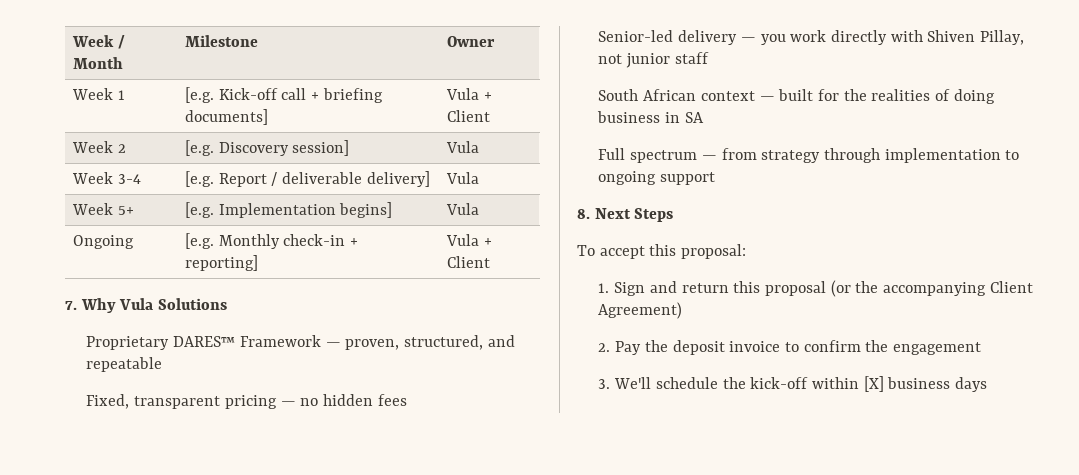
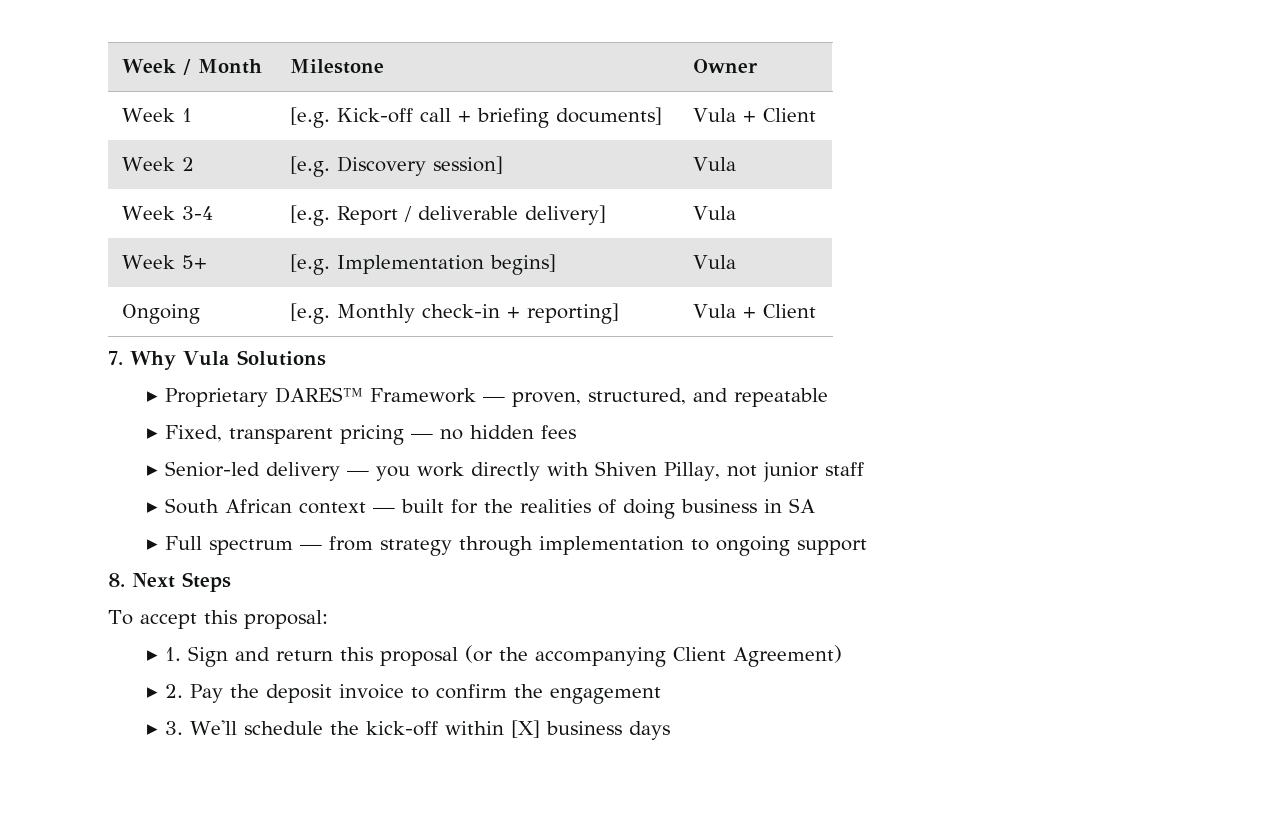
- Proprietary DARES™ Framework — proven, structured, and repeatable
+ ▸ Proprietary DARES™ Framework — proven, structured, and repeatable
- Fixed, transparent pricing — no hidden fees
+ ▸ Fixed, transparent pricing — no hidden fees
- Senior-led delivery — you work directly with Shiven Pillay, not junior staff
+ ▸ Senior-led delivery — you work directly with Shiven Pillay, not junior staff
- South African context — built for the realities of doing business in SA
+ ▸ South African context — built for the realities of doing business in SA
- Full spectrum — from strategy through implementation to ongoing support
+ ▸ Full spectrum — from strategy through implementation to ongoing support
- 1. Sign and return this proposal (or the accompanying Client Agreement)
+ ▸ 1. Sign and return this proposal (or the accompanying Client Agreement)
- 2. Pay the deposit invoice to confirm the engagement
+ ▸ 2. Pay the deposit invoice to confirm the engagement
- 3. We'll schedule the kick-off within [X] business days
+ ▸ 3. We'll schedule the kick-off within [X] business days

